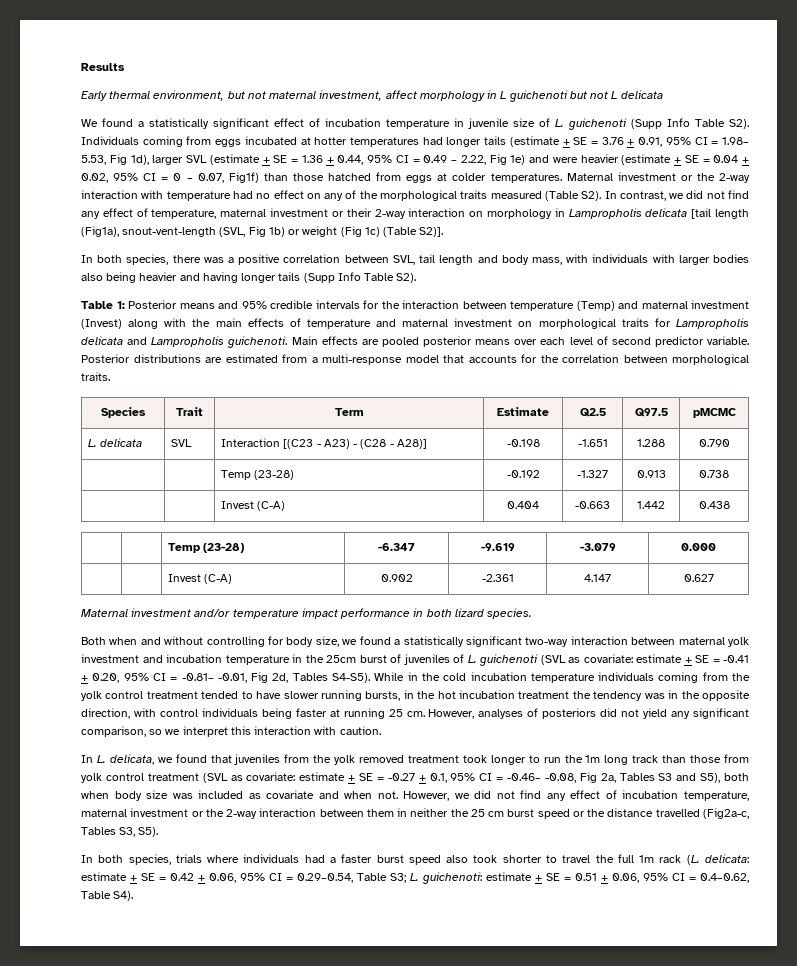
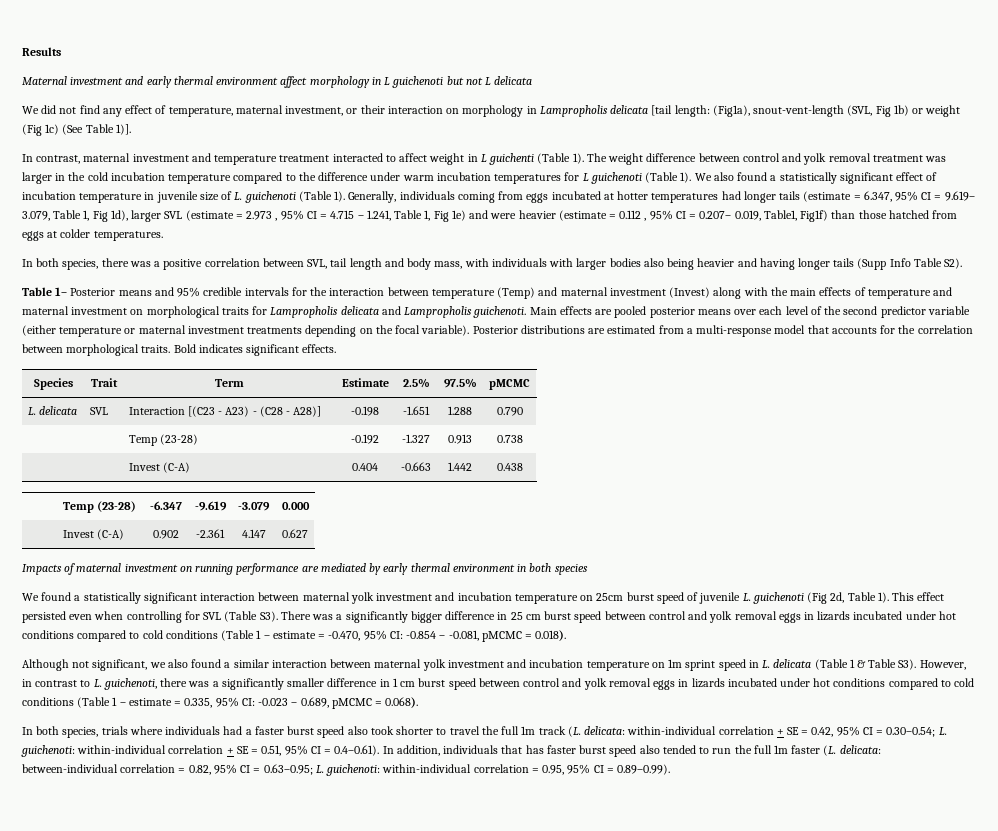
- Early thermal environment, but not maternal investment, affect morphology in L guichenoti but not L delicata
+ Maternal investment and early thermal environment affect morphology in L guichenoti but not L delicata
- We found a statistically significant effect of incubation temperature in juvenile size of L. guichenoti (Supp Info Table S2). Individuals coming from eggs incubated at hotter temperatures had longer tails (estimate + SE = 3.76 + 0.91, 95% CI = 1.98– 5.53, Fig 1d), larger SVL (estimate + SE = 1.36 + 0.44, 95% CI = 0.49 – 2.22, Fig 1e) and were heavier (estimate + SE = 0.04 + 0.02, 95% CI = 0 – 0.07, Fig1f) than those hatched from eggs at colder temperatures. Maternal investment or the 2-way interaction with temperature had no effect on any of the morphological traits measured (Table S2). In contrast, we did not find any effect of temperature, maternal investment or their 2-way interaction on morphology in Lampropholis delicata [tail length (Fig1a), snout-vent-length (SVL, Fig 1b) or weight (Fig 1c) (Table S2)].
+ We did not find any effect of temperature, maternal investment, or their interaction on morphology in Lampropholis delicata [tail length: (Fig1a), snout-vent-length (SVL, Fig 1b) or weight (Fig 1c) (See Table 1)].
+ In contrast, maternal investment and temperature treatment interacted to affect weight in L guichenti (Table 1). The weight difference between control and yolk removal treatment was larger in the cold incubation temperature compared to the difference under warm incubation temperatures for L guichenoti (Table 1). We also found a statistically significant effect of incubation temperature in juvenile size of L. guichenoti (Table 1). Generally, individuals coming from eggs incubated at hotter temperatures had longer tails (estimate = 6.347, 95% CI = 9.619– 3.079, Table 1, Fig 1d), larger SVL (estimate = 2.973 , 95% CI = 4.715 – 1.241, Table 1, Fig 1e) and were heavier (estimate = 0.112 , 95% CI = 0.207– 0.019, Table1, Fig1f) than those hatched from eggs at colder temperatures.
- Table 1: Posterior means and 95% credible intervals for the interaction between temperature (Temp) and maternal investment (Invest) along with the main effects of temperature and maternal investment on morphological traits for Lampropholis delicata and Lampropholis guichenoti.
+ Table 1– Posterior means and 95% credible intervals for the interaction between temperature (Temp) and maternal investment (Invest) along with the main effects of temperature and maternal investment on morphological traits for Lampropholis delicata and Lampropholis guichenoti.
- Main effects are pooled posterior means over each level of second predictor variable.
+ Main effects are pooled posterior means over each level of the second predictor variable (either temperature or maternal investment treatments depending on the focal variable).
+ Bold indicates significant effects.
- Species | Trait | Term | Estimate | Q2.5 | Q97.5 | pMCMC
+ Species | Trait | Term | Estimate | 2.5% | 97.5% | pMCMC
- Maternal investment and/or temperature impact performance in both lizard species.
- Both when and without controlling for body size, we found a statistically significant two-way interaction between maternal yolk investment and incubation temperature in the 25cm burst of juveniles of L. guichenoti (SVL as covariate: estimate + SE = -0.41 + 0.20, 95% CI = -0.81– -0.01, Fig 2d, Tables S4-S5). While in the cold incubation temperature individuals coming from the yolk control treatment tended to have slower running bursts, in the hot incubation treatment the tendency was in the opposite direction, with control individuals being faster at running 25 cm. However, analyses of posteriors did not yield any significant comparison, so we interpret this interaction with caution.
- In L. delicata, we found that juveniles from the yolk removed treatment took longer to run the 1m long track than those from yolk control treatment (SVL as covariate: estimate + SE = -0.27 + 0.1, 95% CI = -0.46– -0.08, Fig 2a, Tables S3 and S5), both when body size was included as covariate and when not. However, we did not find any effect of incubation temperature, maternal investment or the 2-way interaction between them in neither the 25 cm burst speed or the distance travelled (Fig2a-c, Tables S3, S5).
+ Impacts of maternal investment on running performance are mediated by early thermal environment in both species
+ We found a statistically significant interaction between maternal yolk investment and incubation temperature on 25cm burst speed of juvenile L. guichenoti (Fig 2d, Table 1). This effect persisted even when controlling for SVL (Table S3). There was a significantly bigger difference in 25 cm burst speed between control and yolk removal eggs in lizards incubated under hot conditions compared to cold conditions (Table 1 – estimate = -0.470, 95% CI: -0.854 – -0.081, pMCMC = 0.018).
+ Although not significant, we also found a similar interaction between maternal yolk investment and incubation temperature on 1m sprint speed in L. delicata (Table 1 & Table S3). However, in contrast to L. guichenoti, there was a significantly smaller difference in 1 cm burst speed between control and yolk removal eggs in lizards incubated under hot conditions compared to cold conditions (Table 1 – estimate = 0.335, 95% CI: -0.023 – 0.689, pMCMC = 0.068).
- In both species, trials where individuals had a faster burst speed also took shorter to travel the full 1m rack (L. delicata: estimate + SE = 0.42 + 0.06, 95% CI = 0.29–0.54, Table S3; L. guichenoti: estimate + SE = 0.51 + 0.06, 95% CI = 0.4–0.62, Table S4).
+ In both species, trials where individuals had a faster burst speed also took shorter to travel the full 1m track (L. delicata: within-individual correlation + SE = 0.42, 95% CI = 0.30–0.54; L. guichenoti: within-individual correlation + SE = 0.51, 95% CI = 0.4–0.61). In addition, individuals that has faster burst speed also tended to run the full 1m faster (L. delicata: between-individual correlation = 0.82, 95% CI = 0.63–0.95; L. guichenoti: within-individual correlation = 0.95, 95% CI = 0.89–0.99).

